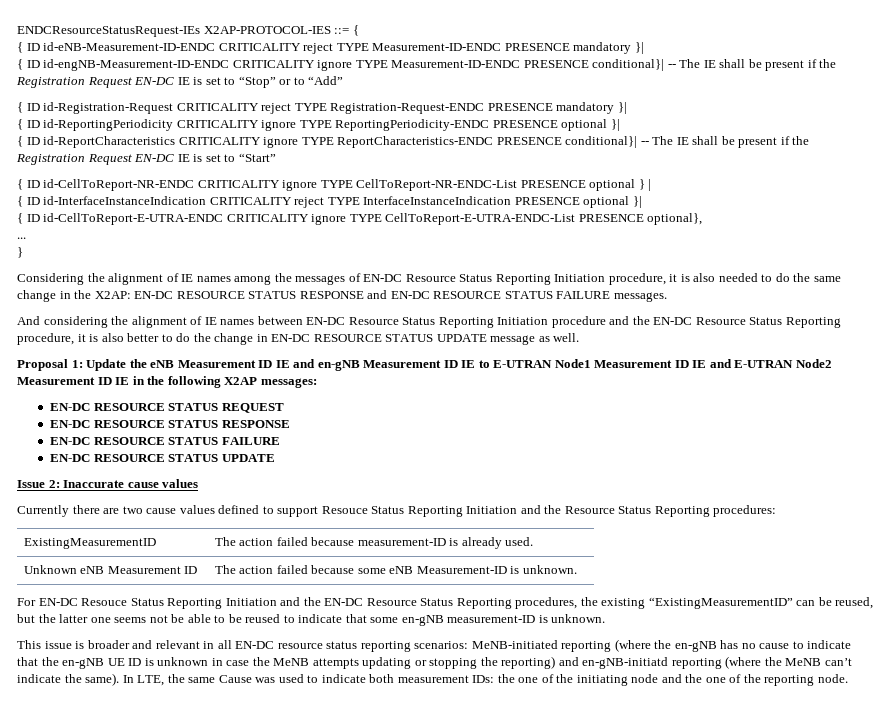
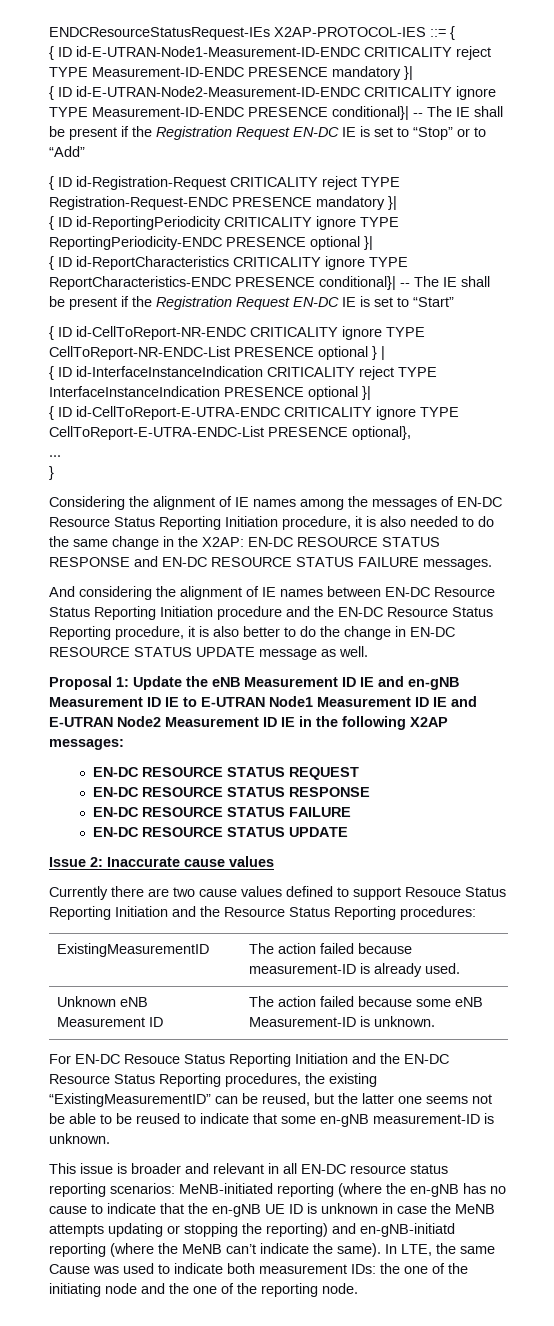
- { ID id-eNB-Measurement-ID-ENDC CRITICALITY reject TYPE Measurement-ID-ENDC PRESENCE mandatory }|
+ { ID id-E-UTRAN-Node1-Measurement-ID-ENDC CRITICALITY reject TYPE Measurement-ID-ENDC PRESENCE mandatory }|
- { ID id-engNB-Measurement-ID-ENDC CRITICALITY ignore TYPE Measurement-ID-ENDC PRESENCE conditional}| -- The IE shall be present if the Registration Request EN-DC IE is set to “Stop” or to “Add”
+ { ID id-E-UTRAN-Node2-Measurement-ID-ENDC CRITICALITY ignore TYPE Measurement-ID-ENDC PRESENCE conditional}| -- The IE shall be present if the Registration Request EN-DC IE is set to “Stop” or to “Add”

